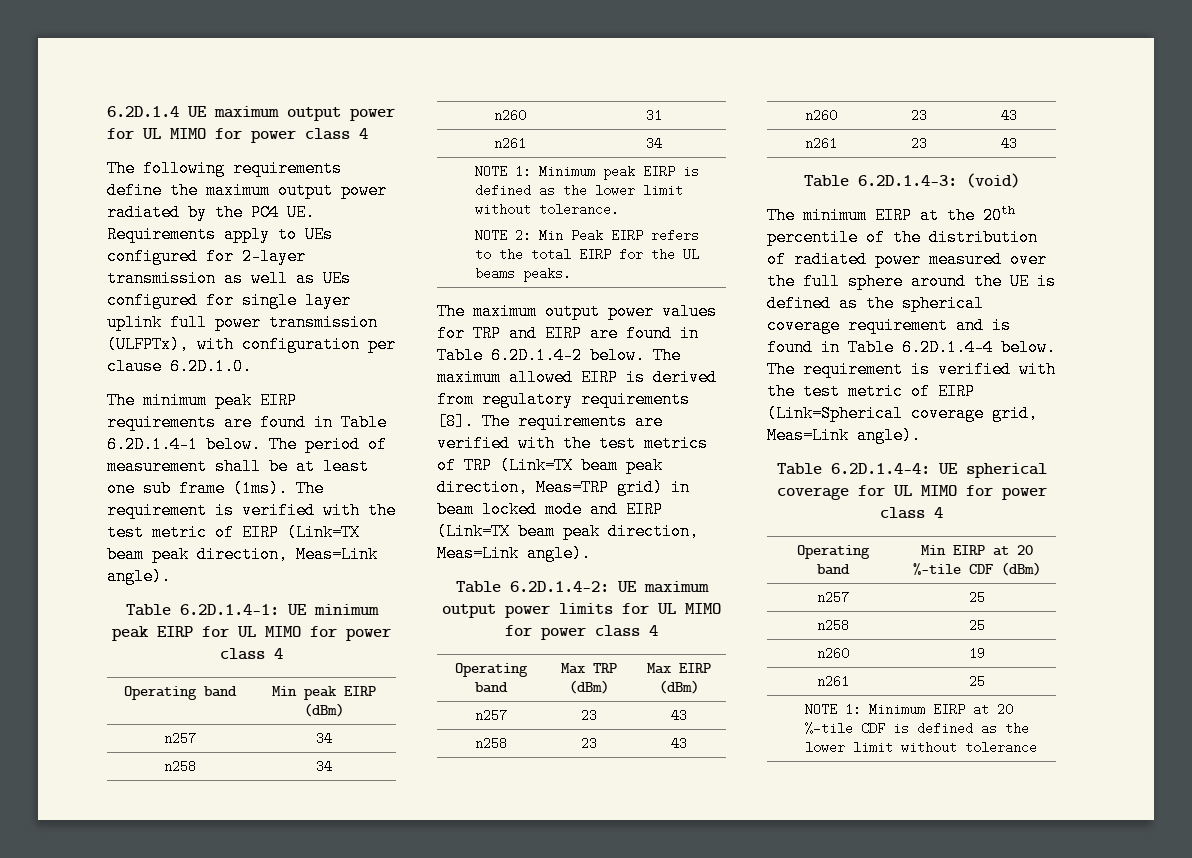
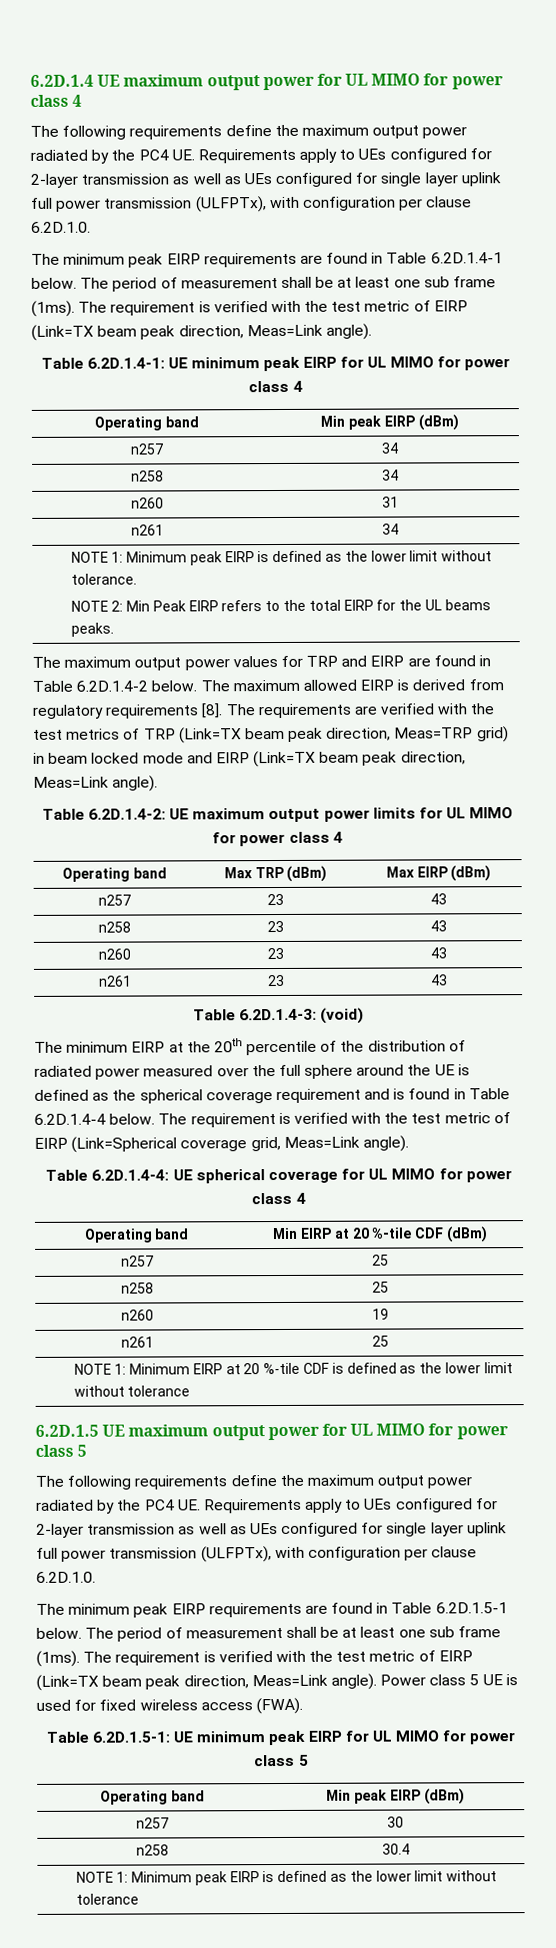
+ 6.2D.1.5 UE maximum output power for UL MIMO for power class 5
+ The following requirements define the maximum output power radiated by the PC4 UE. Requirements apply to UEs configured for 2-layer transmission as well as UEs configured for single layer uplink full power transmission (ULFPTx), with configuration per clause 6.2D.1.0.
+ The minimum peak EIRP requirements are found in Table 6.2D.1.5-1 below. The period of measurement shall be at least one sub frame (1ms). The requirement is verified with the test metric of EIRP (Link=TX beam peak direction, Meas=Link angle). Power class 5 UE is used for fixed wireless access (FWA).
+ Table 6.2D.1.5-1: UE minimum peak EIRP for UL MIMO for power class 5
+ Operating band | Min peak EIRP (dBm)
+ n257 | 30
+ n258 | 30.4
+ NOTE 1: Minimum peak EIRP is defined as the lower limit without tolerance

